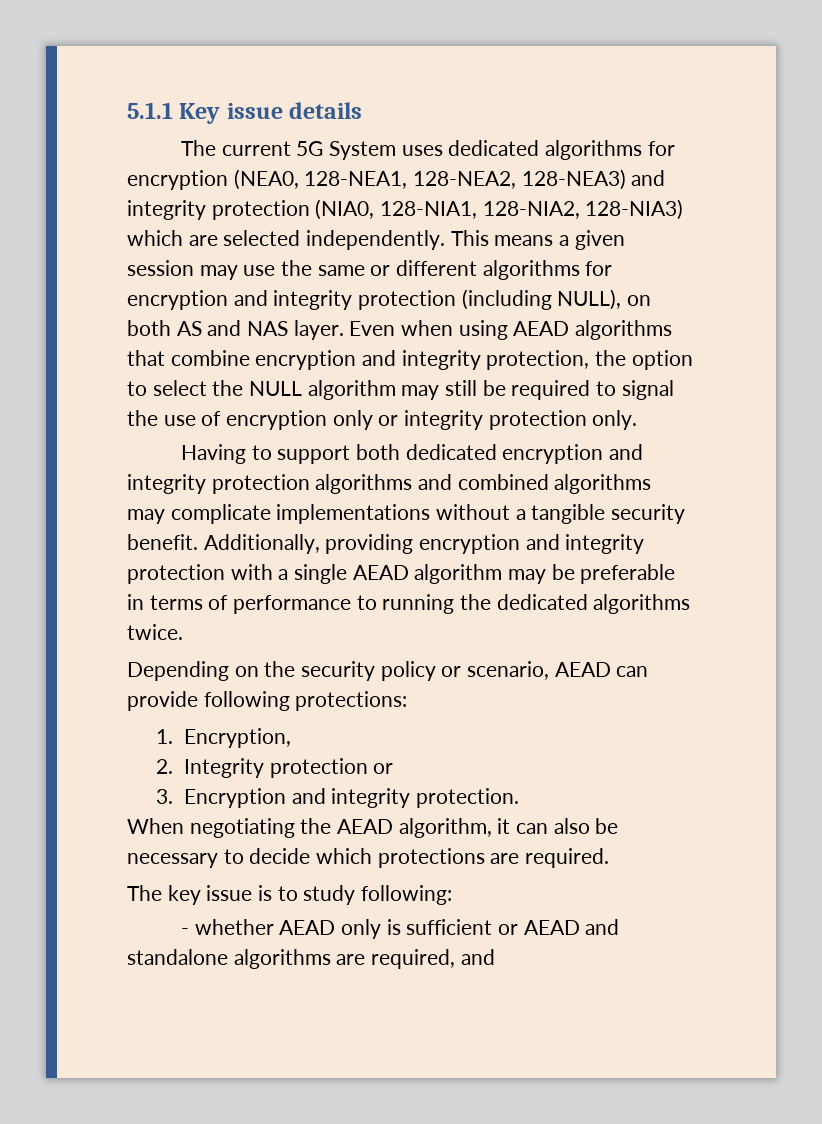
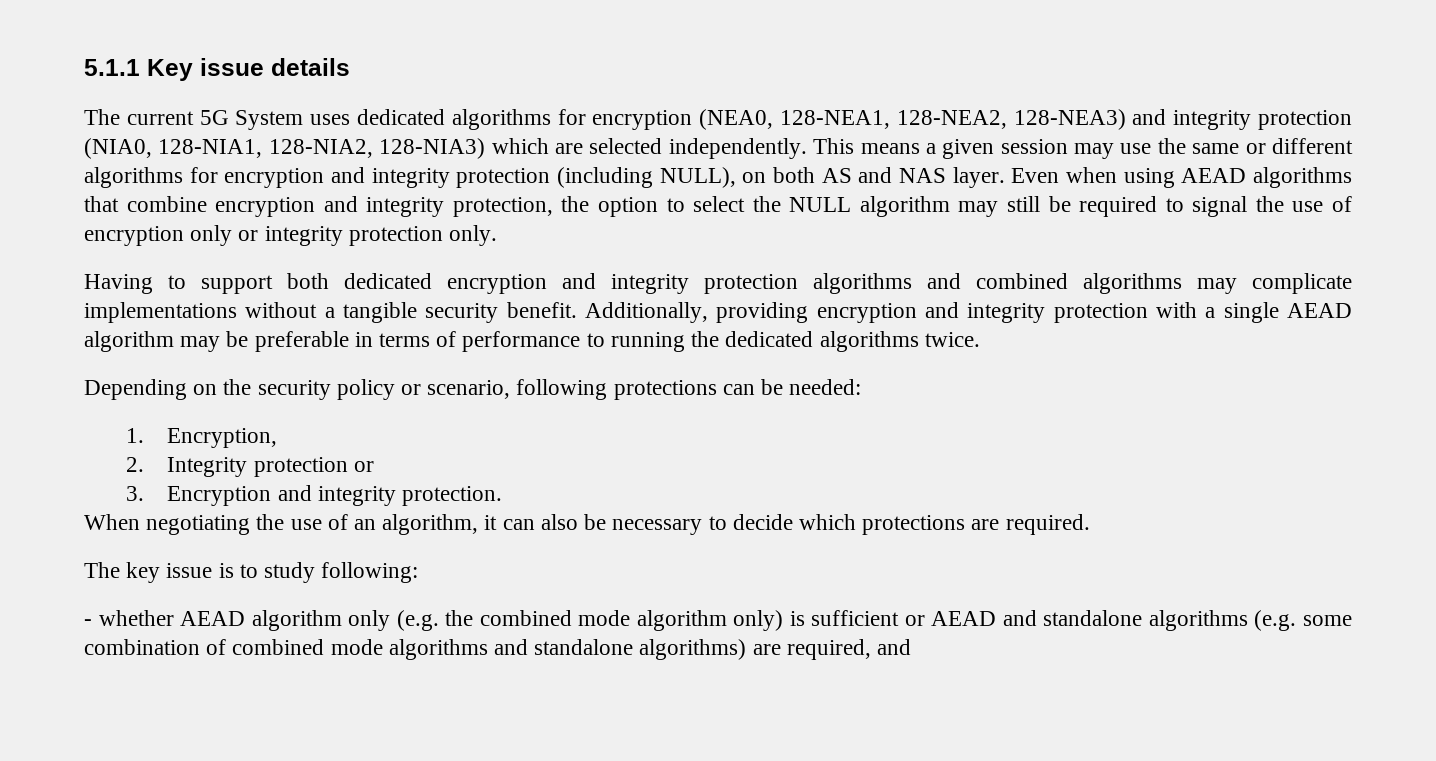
- Depending on the security policy or scenario, AEAD can provide following protections:
+ Depending on the security policy or scenario, following protections can be needed:
- When negotiating the AEAD algorithm, it can also be necessary to decide which protections are required.
+ When negotiating the use of an algorithm, it can also be necessary to decide which protections are required.
- - whether AEAD only is sufficient or AEAD and standalone algorithms are required, and
+ - whether AEAD algorithm only (e.g. the combined mode algorithm only) is sufficient or AEAD and standalone algorithms (e.g. some combination of combined mode algorithms and standalone algorithms) are required, and

